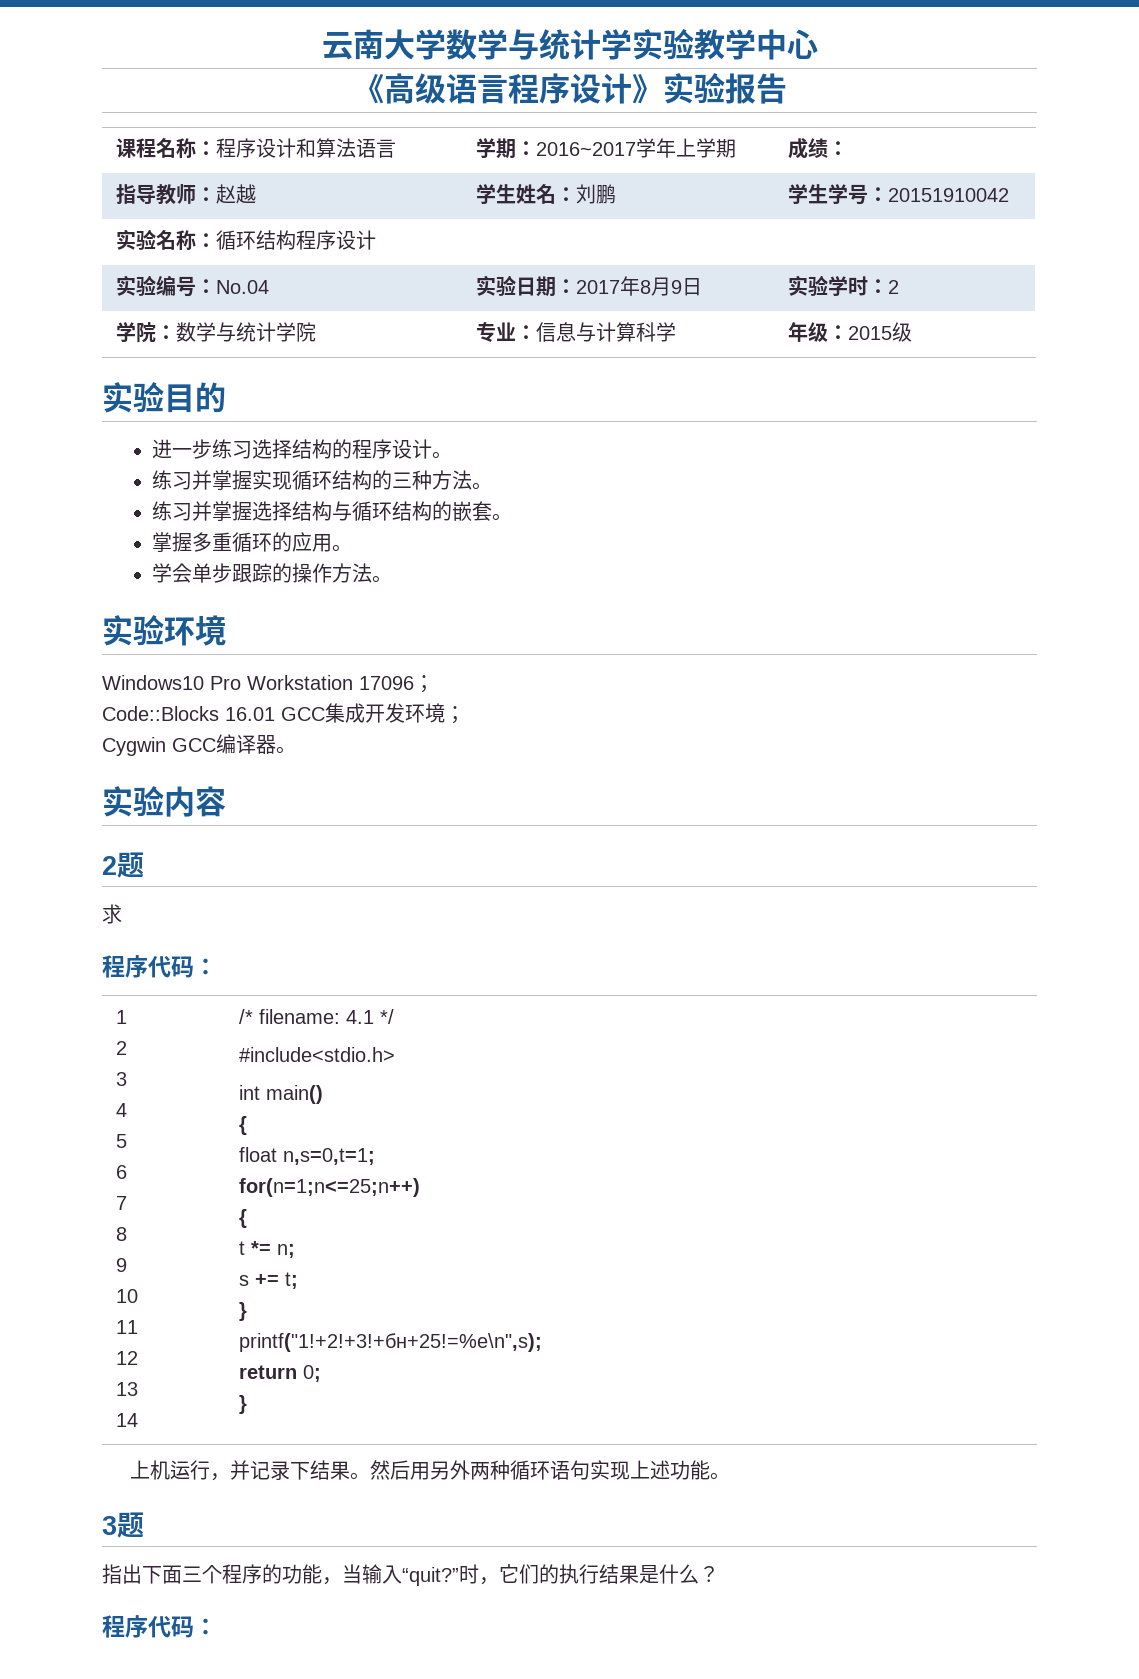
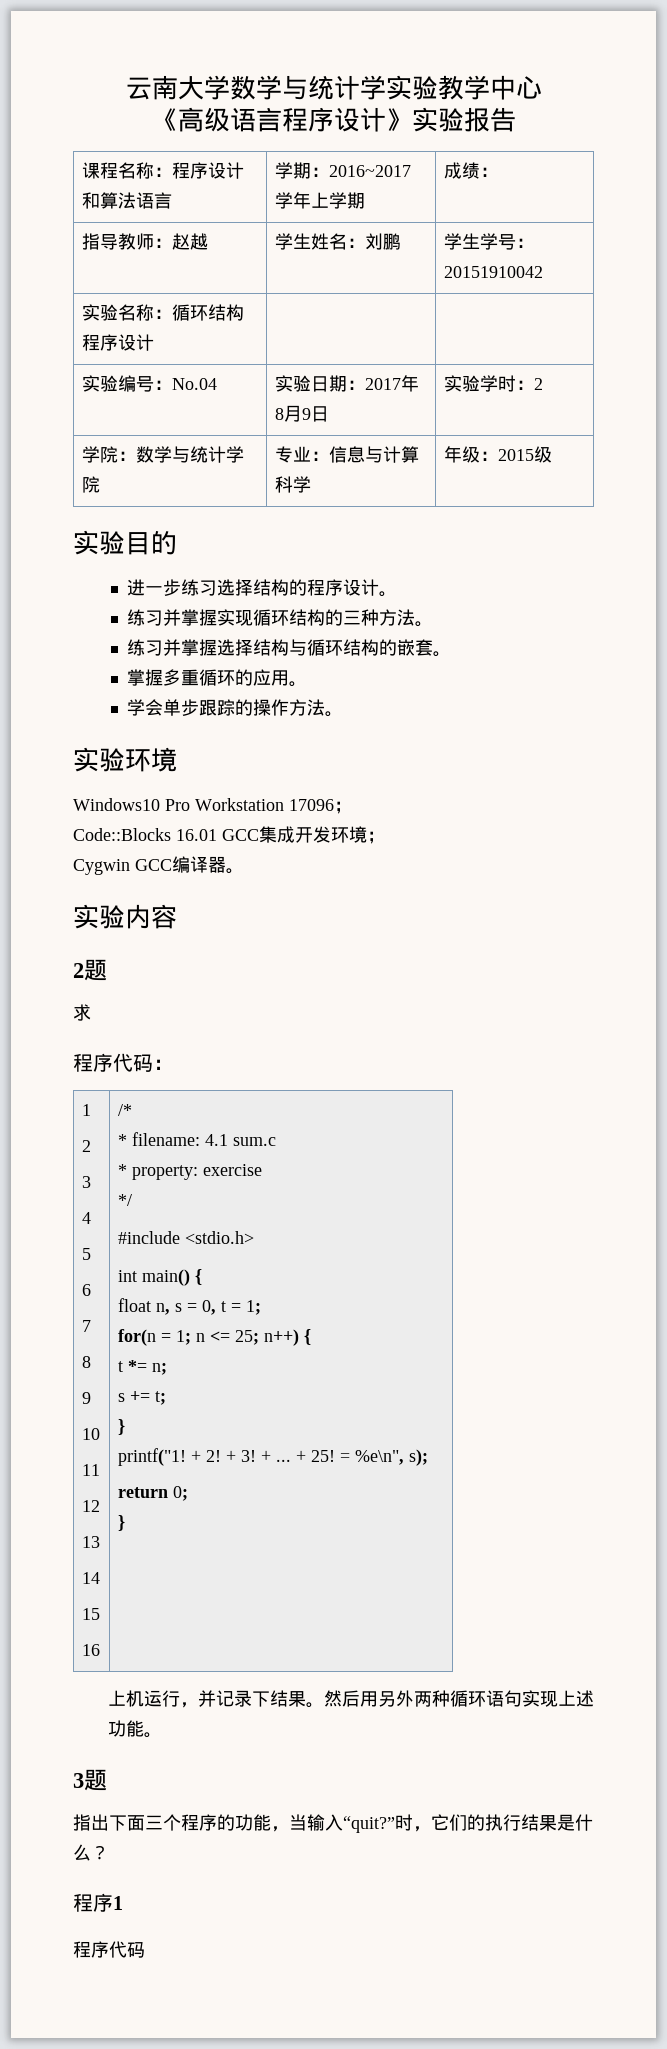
+ 15
+ 16
- /* filename: 4.1 */
+ /*
+ * filename: 4.1 sum.c
+ * property: exercise
+ */
- #include<stdio.h>
+ #include <stdio.h>
- int main()
- {
+ int main() {
- float n,s=0,t=1;
- for(n=1;n<=25;n++)
- {
+ float n, s = 0, t = 1;
+ for(n = 1; n <= 25; n++) {
- printf("1!+2!+3!+бн+25!=%e\n",s);
+ printf("1! + 2! + 3! + ... + 25! = %e\n", s);
  时，它们的执行结果是什么？
- 程序代码：
+ 程序1
+ 程序代码

